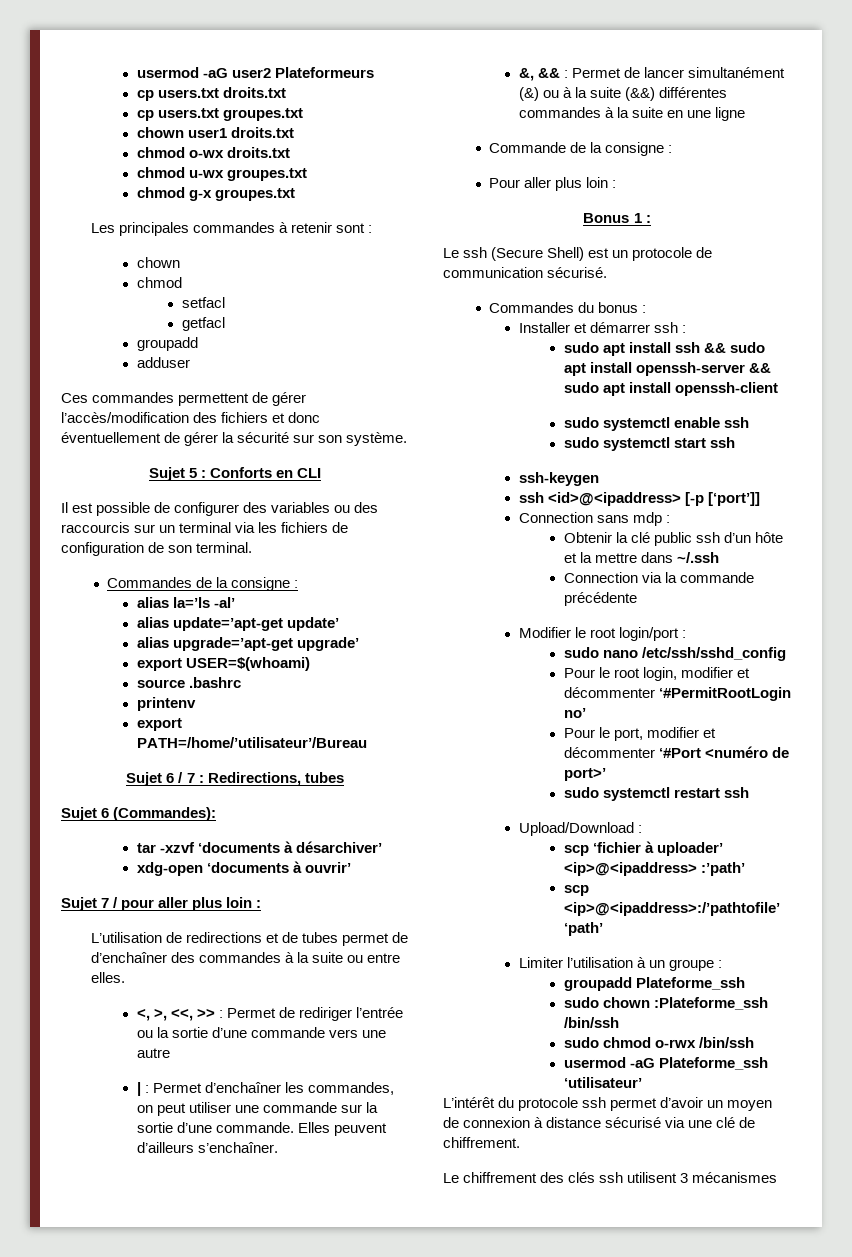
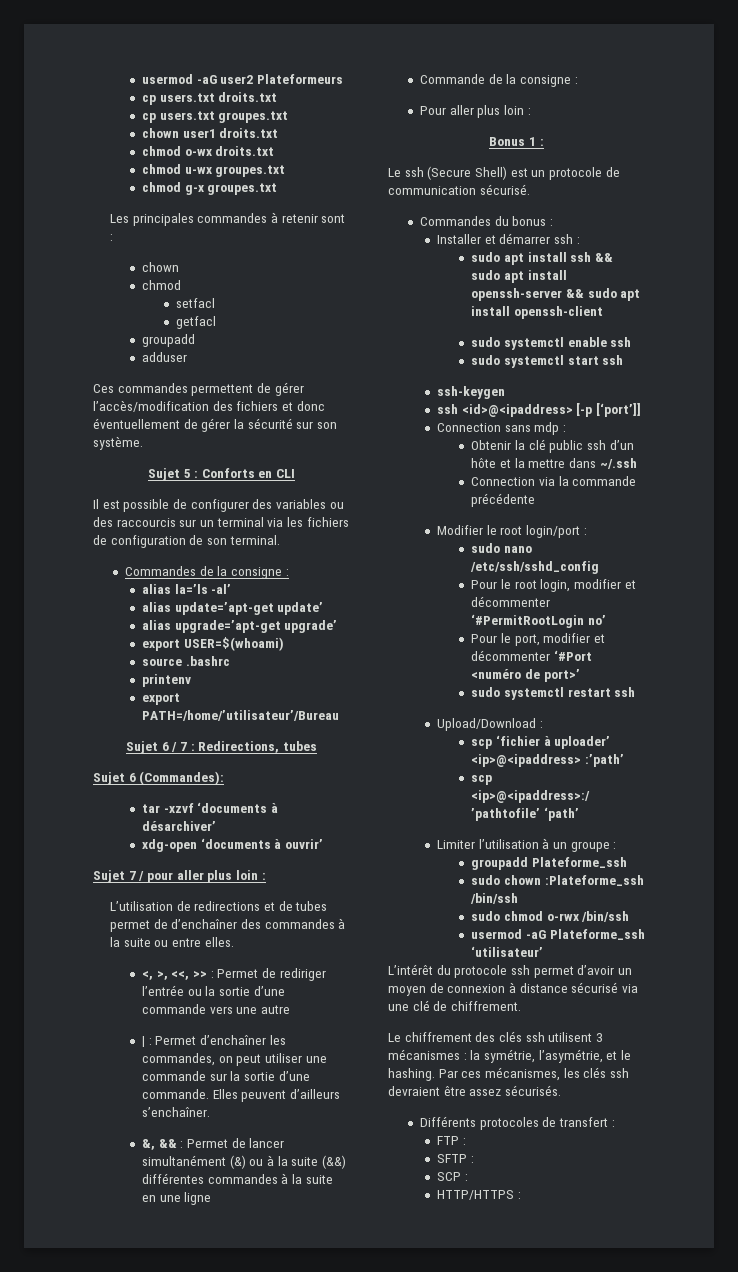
- Le chiffrement des clés ssh utilisent 3 mécanismes
+ Le chiffrement des clés ssh utilisent 3 mécanismes : la symétrie, l’asymétrie, et le hashing. Par ces mécanismes, les clés ssh devraient être assez sécurisés.
+ Différents protocoles de transfert :
+ FTP :
+ SFTP :
+ SCP :
+ HTTP/HTTPS :

